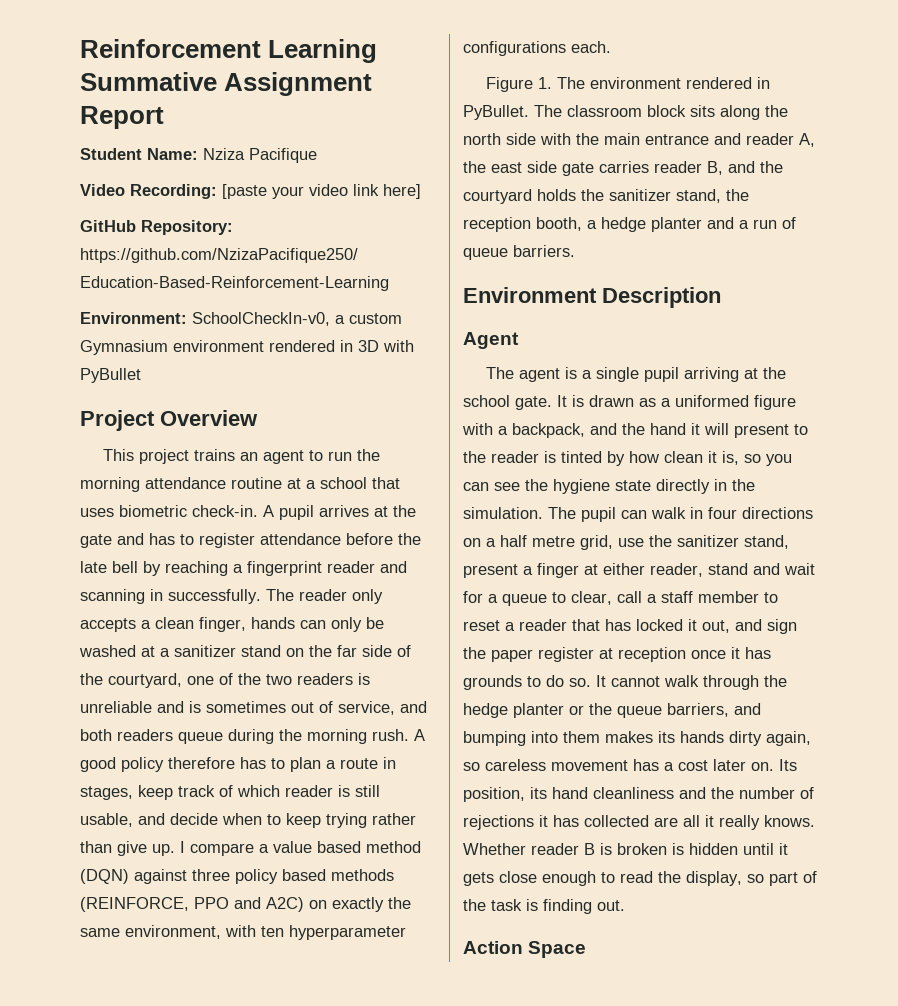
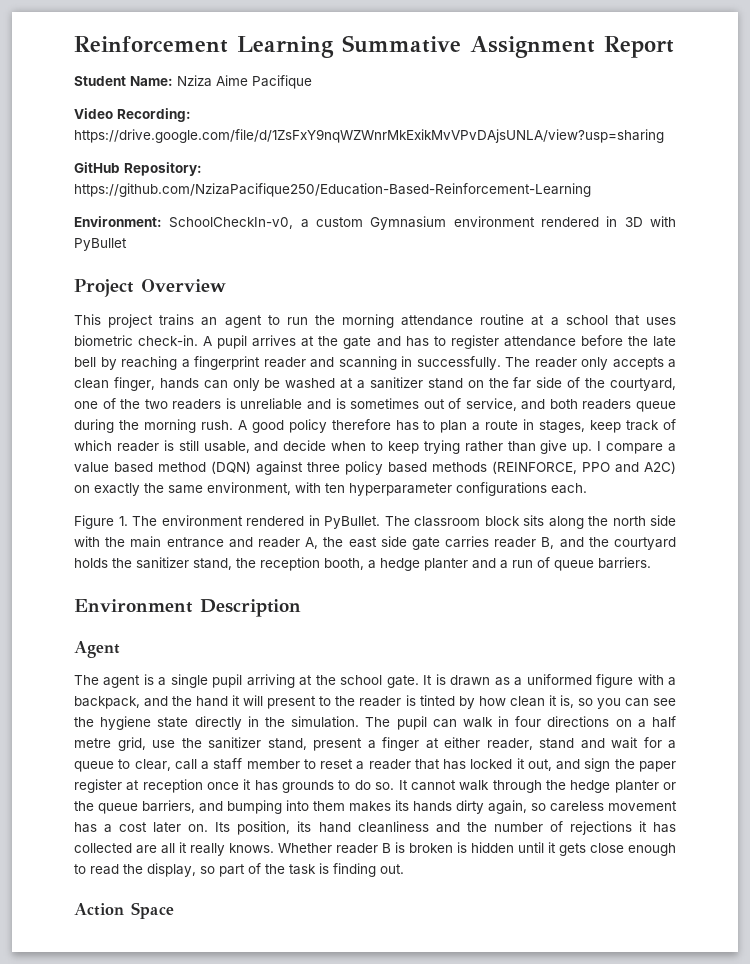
- Student Name: Nziza Pacifique
+ Student Name: Nziza Aime Pacifique
- Video Recording: [paste your video link here]
+ Video Recording: https://drive.google.com/file/d/1ZsFxY9nqWZWnrMkExikMvVPvDAjsUNLA/view?usp=sharing

